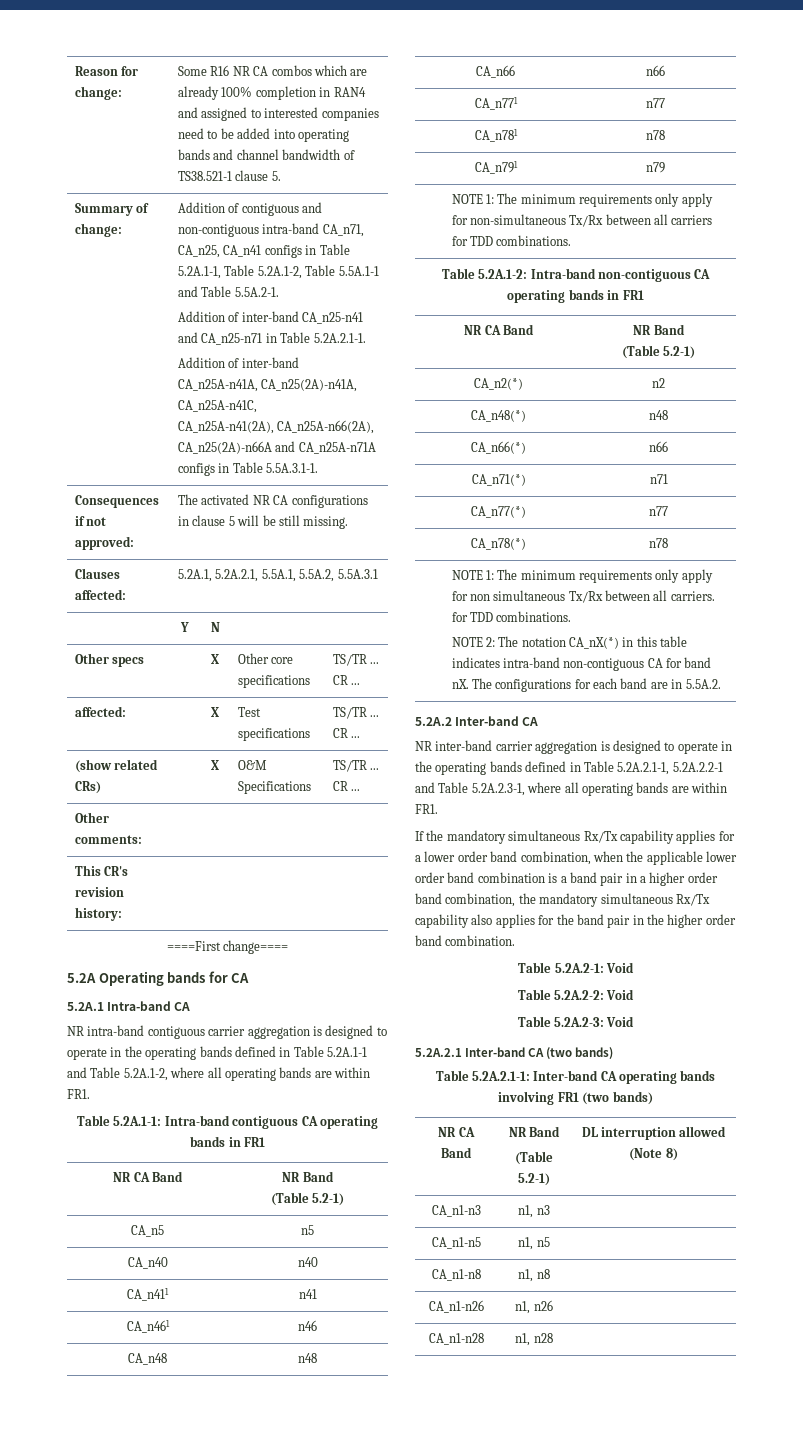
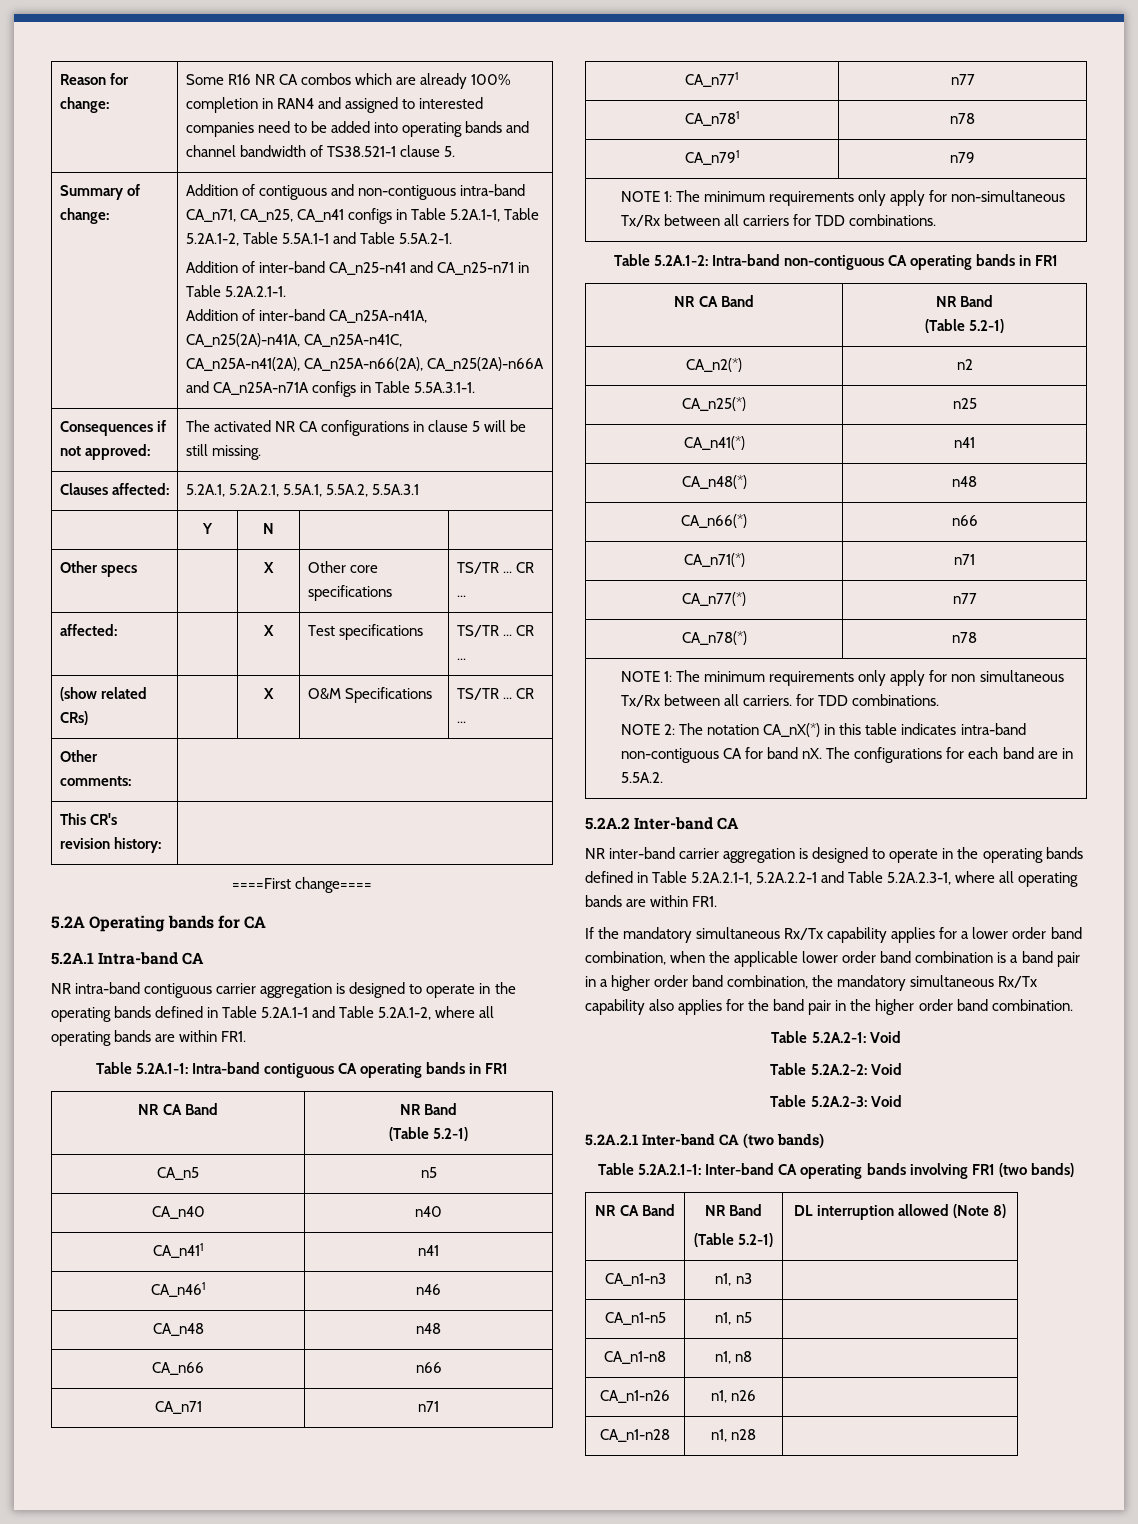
+ CA_n71 | n71
+ CA_n25(*) | n25
+ CA_n41(*) | n41

